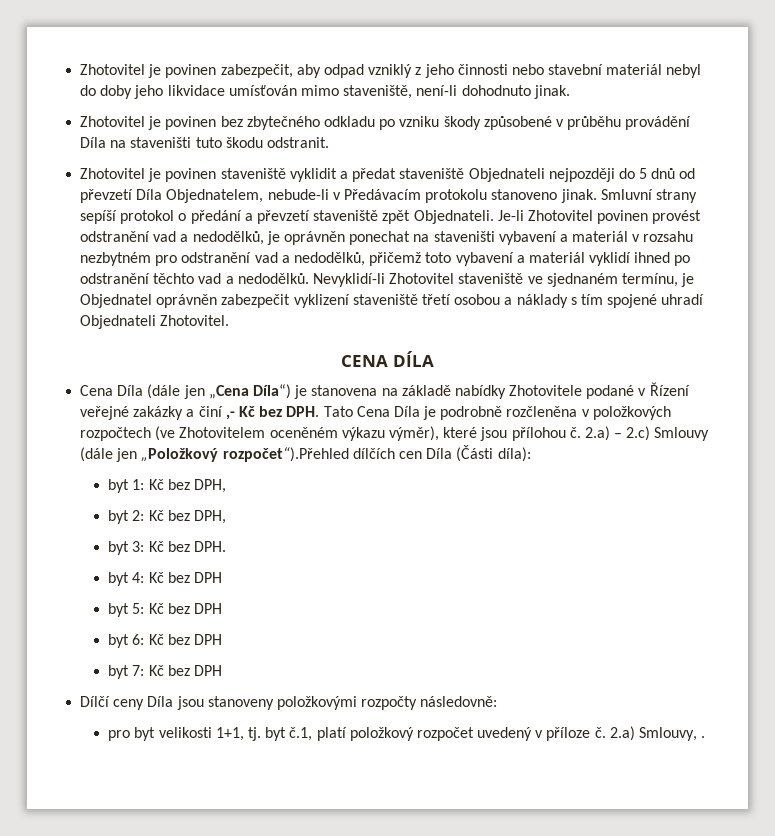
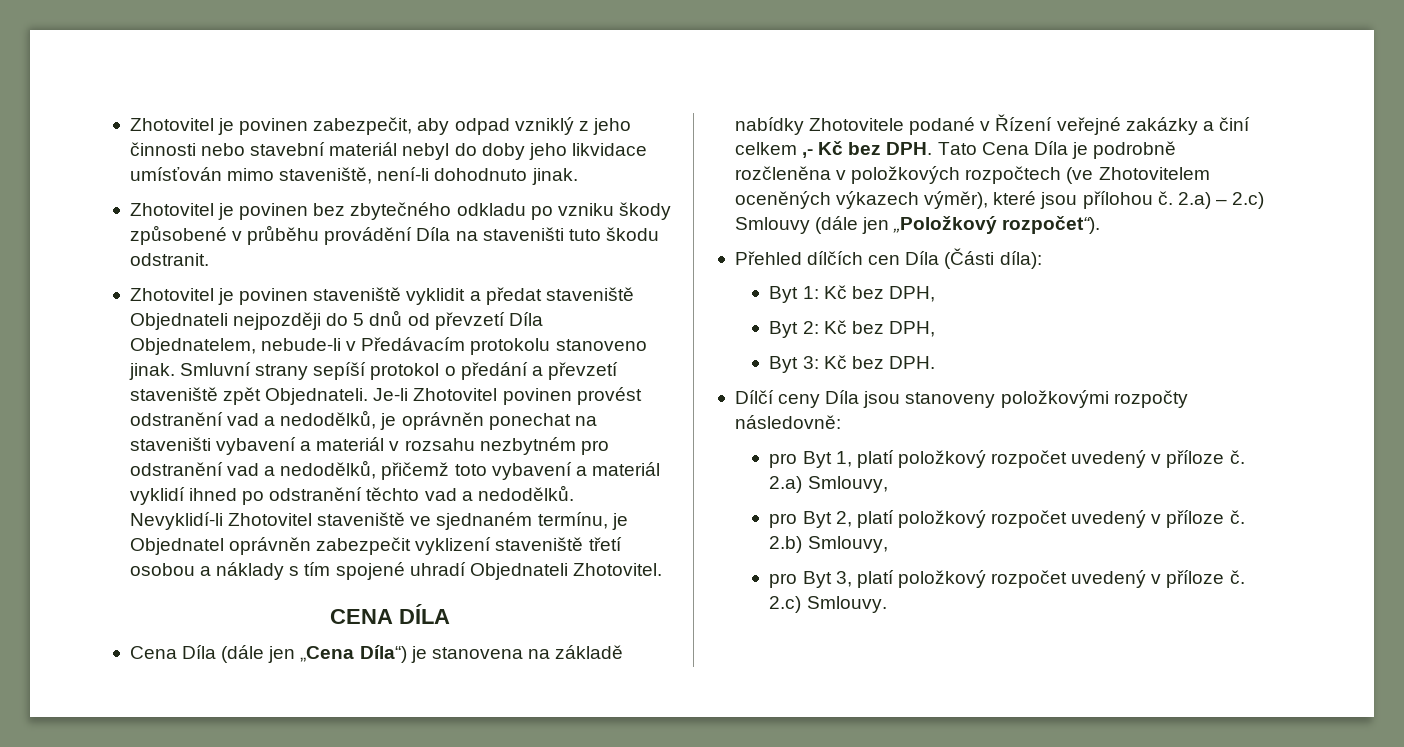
- Cena Díla (dále jen „Cena Díla“) je stanovena na základě nabídky Zhotovitele podané v Řízení veřejné zakázky a činí ,- Kč bez DPH. Tato Cena Díla je podrobně rozčleněna v položkových rozpočtech (ve Zhotovitelem oceněném výkazu výměr), které jsou přílohou č.
+ Cena Díla (dále jen „Cena Díla“) je stanovena na základě nabídky Zhotovitele podané v Řízení veřejné zakázky a činí celkem ,- Kč bez DPH. Tato Cena Díla je podrobně rozčleněna v položkových rozpočtech (ve Zhotovitelem oceněných výkazech výměr), které jsou přílohou č.
- 2.a) – 2.c) Smlouvy (dále jen „Položkový rozpočet“).Přehled dílčích cen Díla (Části díla):
+ 2.a) – 2.c) Smlouvy (dále jen „Položkový rozpočet“).
+ Přehled dílčích cen Díla (Části díla):
- byt 1: Kč bez DPH,
+ Byt 1: Kč bez DPH,
- byt 2: Kč bez DPH,
+ Byt 2: Kč bez DPH,
- byt 3: Kč bez DPH.
+ Byt 3: Kč bez DPH.
- byt 4: Kč bez DPH
- byt 5: Kč bez DPH
- byt 6: Kč bez DPH
- byt 7: Kč bez DPH
- pro byt velikosti 1+1, tj. byt č.1, platí položkový rozpočet uvedený v příloze č.
+ pro Byt 1, platí položkový rozpočet uvedený v příloze č.
- 2.a) Smlouvy, .
+ 2.a) Smlouvy,
+ pro Byt 2, platí položkový rozpočet uvedený v příloze č. 2.b) Smlouvy,
+ pro Byt 3, platí položkový rozpočet uvedený v příloze č. 2.c) Smlouvy.

